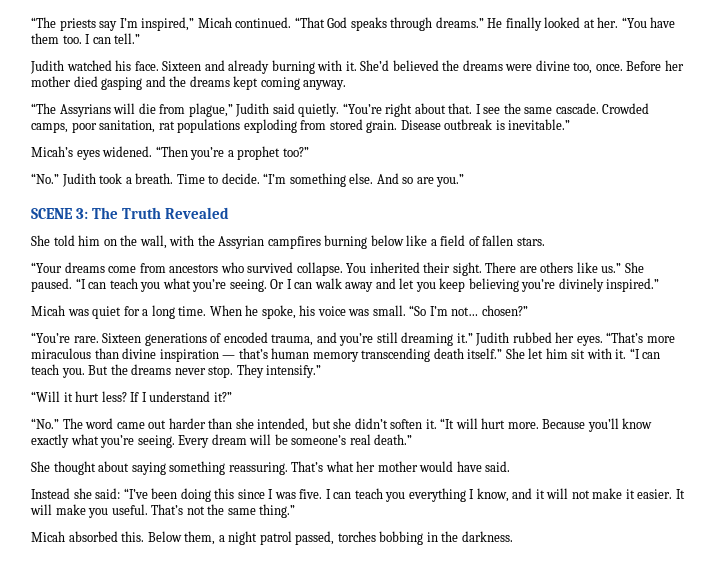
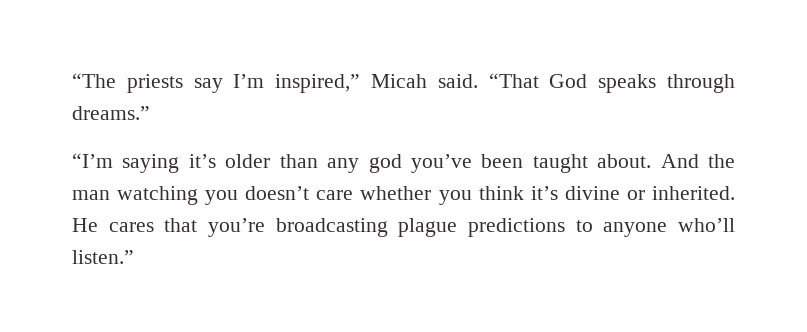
- “The priests say I’m inspired,” Micah continued.
+ “The priests say I’m inspired,” Micah said.
- “That God speaks through dreams.” He finally looked at her. “You have them too. I can tell.”
- Judith watched his face. Sixteen and already burning with it. She’d believed the dreams were divine too, once. Before her mother died gasping and the dreams kept coming anyway.
- “The Assyrians will die from plague,” Judith said quietly. “You’re right about that. I see the same cascade. Crowded camps, poor sanitation, rat populations exploding from stored grain. Disease outbreak is inevitable.”
- Micah’s eyes widened. “Then you’re a prophet too?”
- “No.” Judith took a breath. Time to decide. “I’m something else. And so are you.”
- SCENE 3: The Truth Revealed
- She told him on the wall, with the Assyrian campfires burning below like a field of fallen stars.
- “Your dreams come from ancestors who survived collapse. You inherited their sight. There are others like us.” She paused. “I can teach you what you’re seeing. Or I can walk away and let you keep believing you’re divinely inspired.”
- Micah was quiet for a long time. When he spoke, his voice was small. “So I’m not… chosen?”
- “You’re rare. Sixteen generations of encoded trauma, and you’re still dreaming it.” Judith rubbed her eyes. “That’s more miraculous than divine inspiration — that’s human memory transcending death itself.” She let him sit with it. “I can teach you. But the dreams never stop. They intensify.”
- “Will it hurt less? If I understand it?”
- “No.” The word came out harder than she intended, but she didn’t soften it. “It will hurt more. Because you’ll know exactly what you’re seeing. Every dream will be someone’s real death.”
- She thought about saying something reassuring. That’s what her mother would have said.
- Instead she said: “I’ve been doing this since I was five. I can teach you everything I know, and it will not make it easier. It will make you useful. That’s not the same thing.”
- Micah absorbed this. Below them, a night patrol passed, torches bobbing in the darkness.
+ “That God speaks through dreams.”
+ “I’m saying it’s older than any god you’ve been taught about. And the man watching you doesn’t care whether you think it’s divine or inherited. He cares that you’re broadcasting plague predictions to anyone who’ll listen.”

